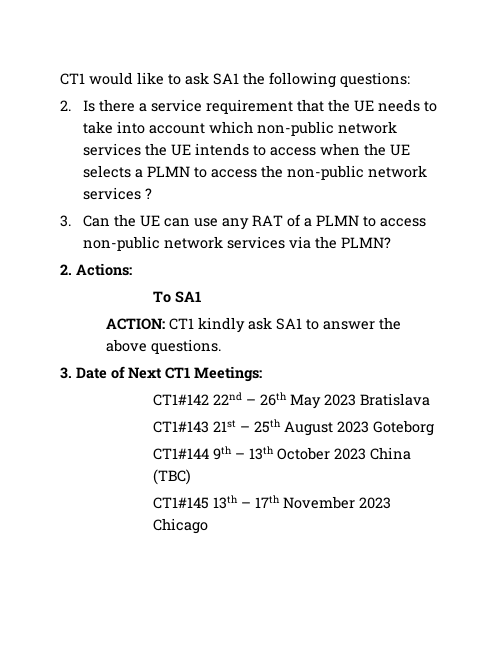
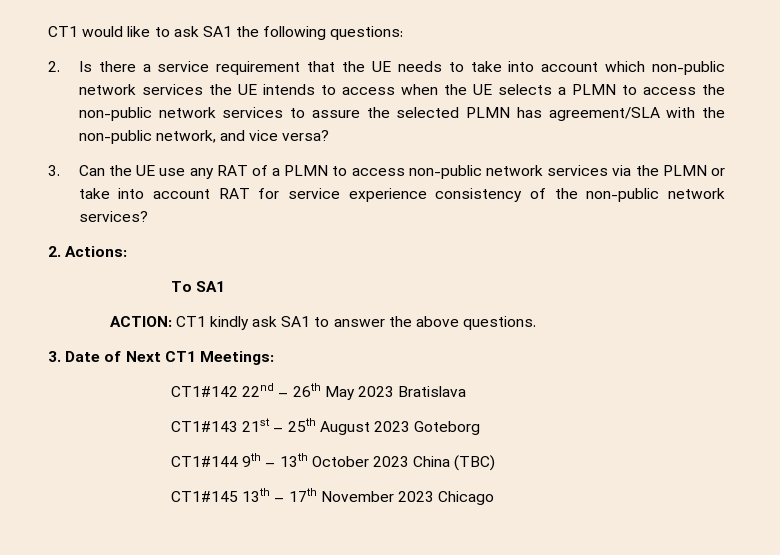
- 2. Is there a service requirement that the UE needs to take into account which non-public network services the UE intends to access when the UE selects a PLMN to access the non-public network services ?
+ 2. Is there a service requirement that the UE needs to take into account which non-public network services the UE intends to access when the UE selects a PLMN to access the non-public network services to assure the selected PLMN has agreement/SLA with the non-public network, and vice versa?
- 3. Can the UE can use any RAT of a PLMN to access non-public network services via the PLMN?
+ 3. Can the UE use any RAT of a PLMN to access non-public network services via the PLMN or take into account RAT for service experience consistency of the non-public network services?

